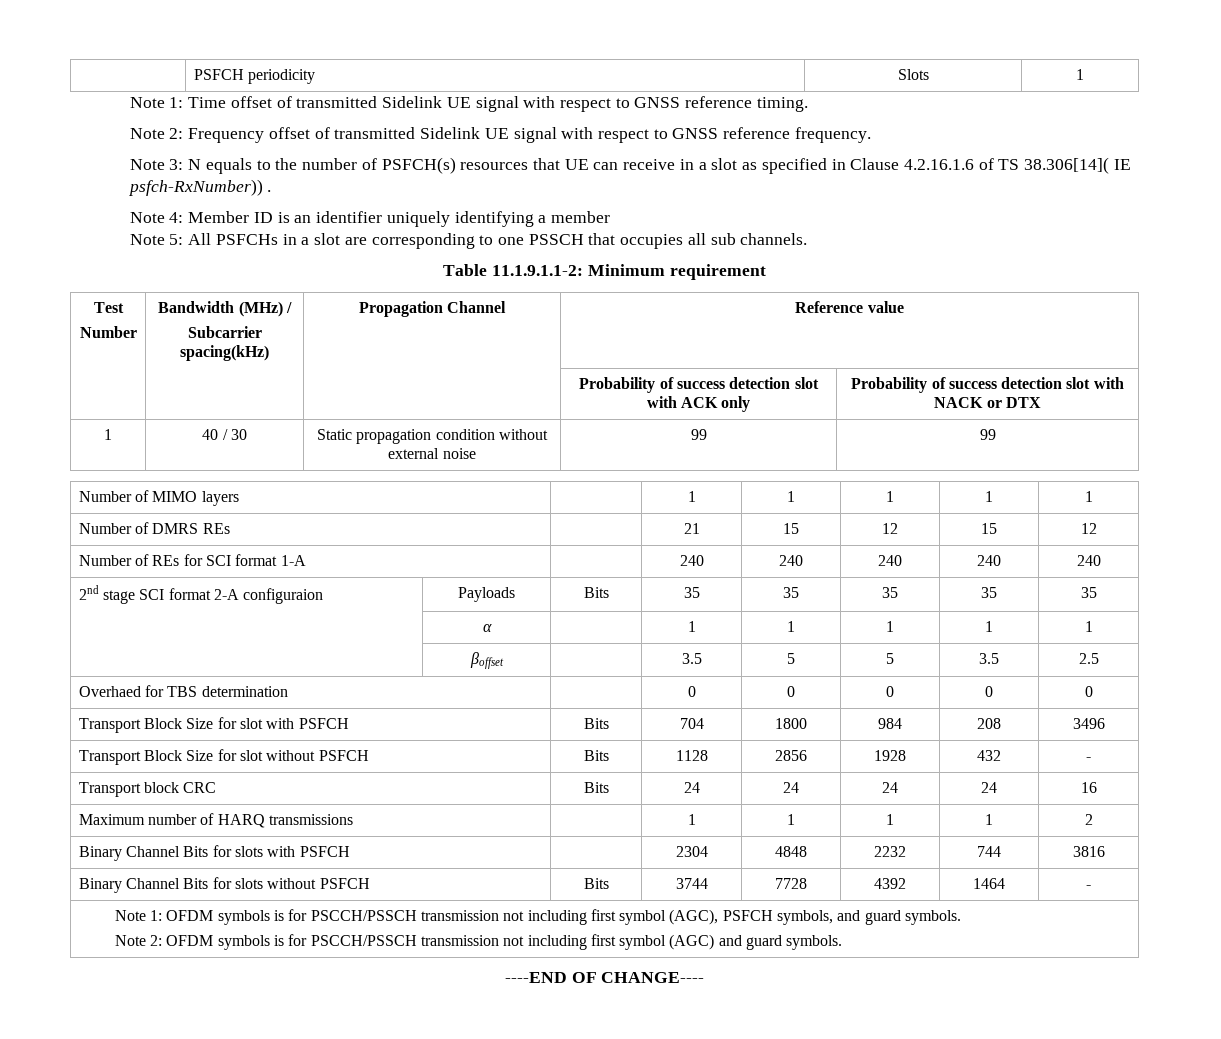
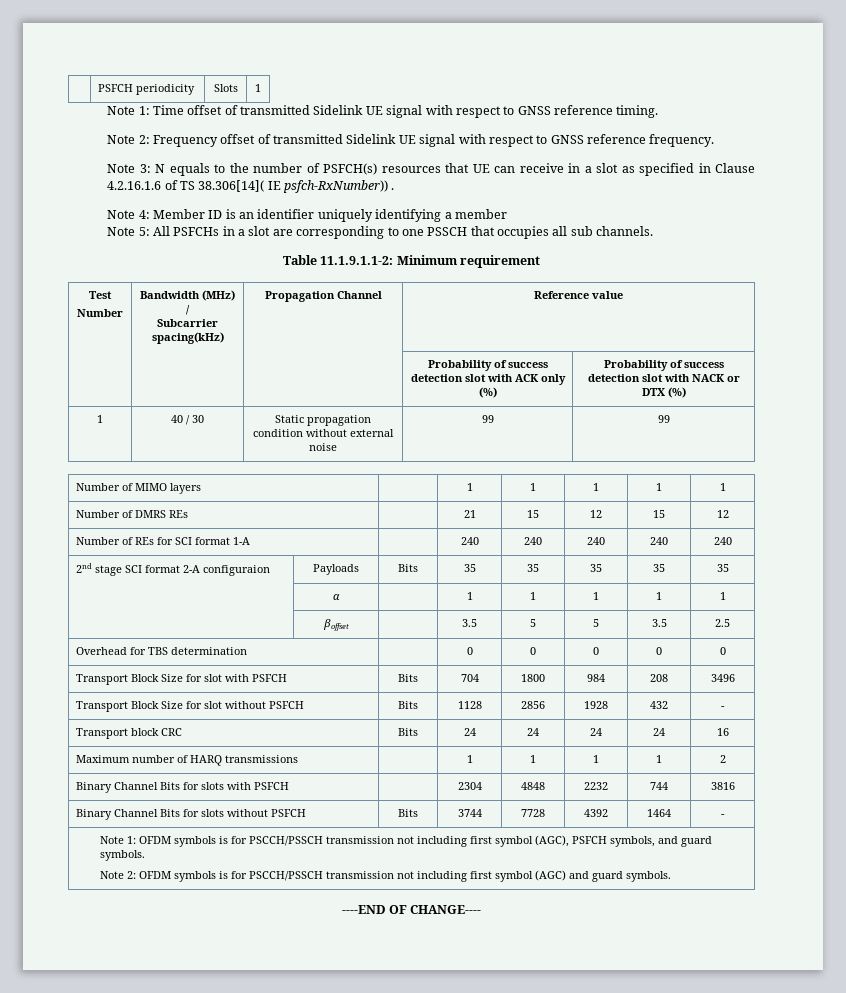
- | | | Probability of success detection slot with ACK only | Probability of success detection slot with NACK or DTX
+ | | | Probability of success detection slot with ACK only (%) | Probability of success detection slot with NACK or DTX (%)
- Overhaed for TBS determination | | 0 | 0 | 0 | 0 | 0
+ Overhead for TBS determination | | 0 | 0 | 0 | 0 | 0

